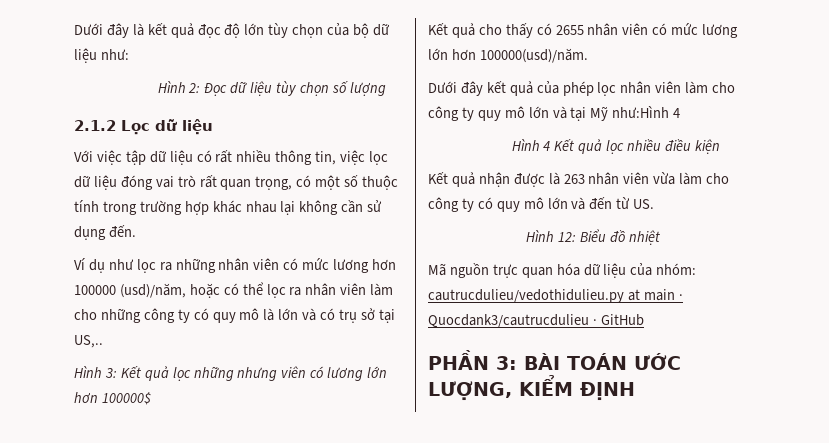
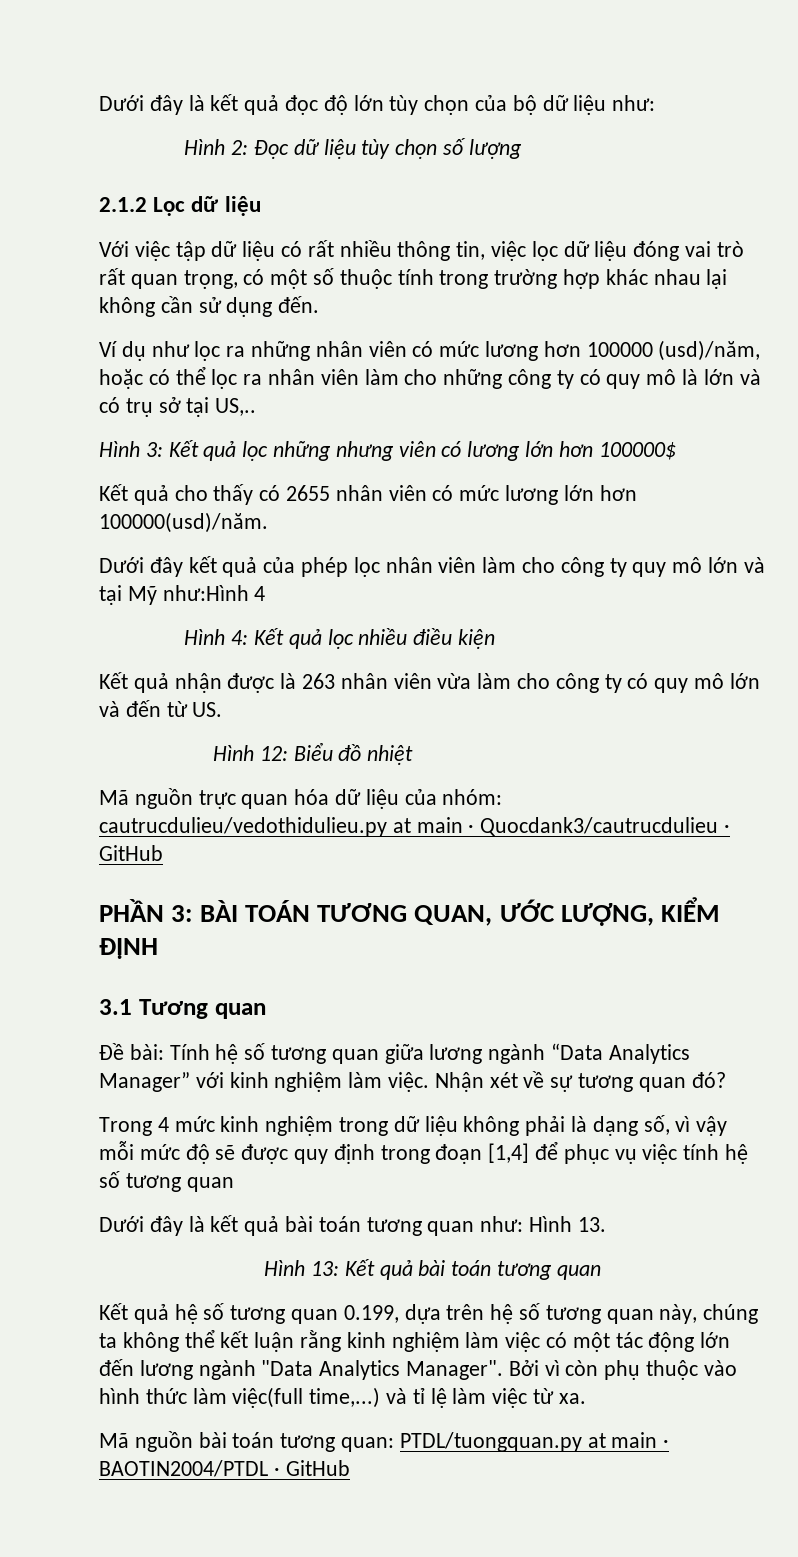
- Hình 4 Kết quả lọc nhiều điều kiện
+ Hình 4: Kết quả lọc nhiều điều kiện
- PHẦN 3: BÀI TOÁN ƯỚC LƯỢNG, KIỂM ĐỊNH
+ PHẦN 3: BÀI TOÁN TƯƠNG QUAN, ƯỚC LƯỢNG, KIỂM ĐỊNH
+ 3.1 Tương quan
+ Đề bài: Tính hệ số tương quan giữa lương ngành “Data Analytics Manager” với kinh nghiệm làm việc. Nhận xét về sự tương quan đó?
+ Trong 4 mức kinh nghiệm trong dữ liệu không phải là dạng số, vì vậy mỗi mức độ sẽ được quy định trong đoạn [1,4] để phục vụ việc tính hệ số tương quan
+ Dưới đây là kết quả bài toán tương quan như: Hình 13.
+ Hình 13: Kết quả bài toán tương quan
+ Kết quả hệ số tương quan 0.199, dựa trên hệ số tương quan này, chúng ta không thể kết luận rằng kinh nghiệm làm việc có một tác động lớn đến lương ngành "Data Analytics Manager". Bởi vì còn phụ thuộc vào hình thức làm việc(full time,...) và tỉ lệ làm việc từ xa.
+ Mã nguồn bài toán tương quan: PTDL/tuongquan.py at main · BAOTIN2004/PTDL · GitHub

